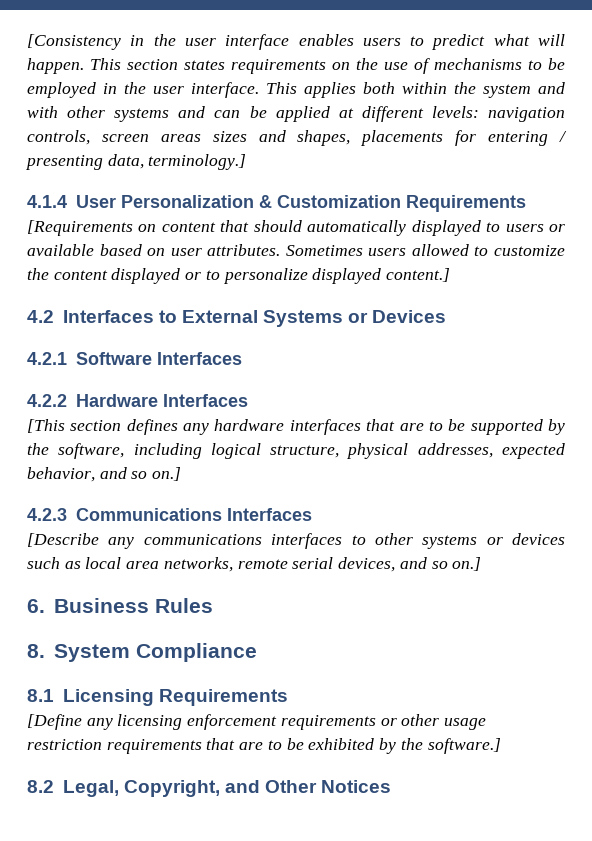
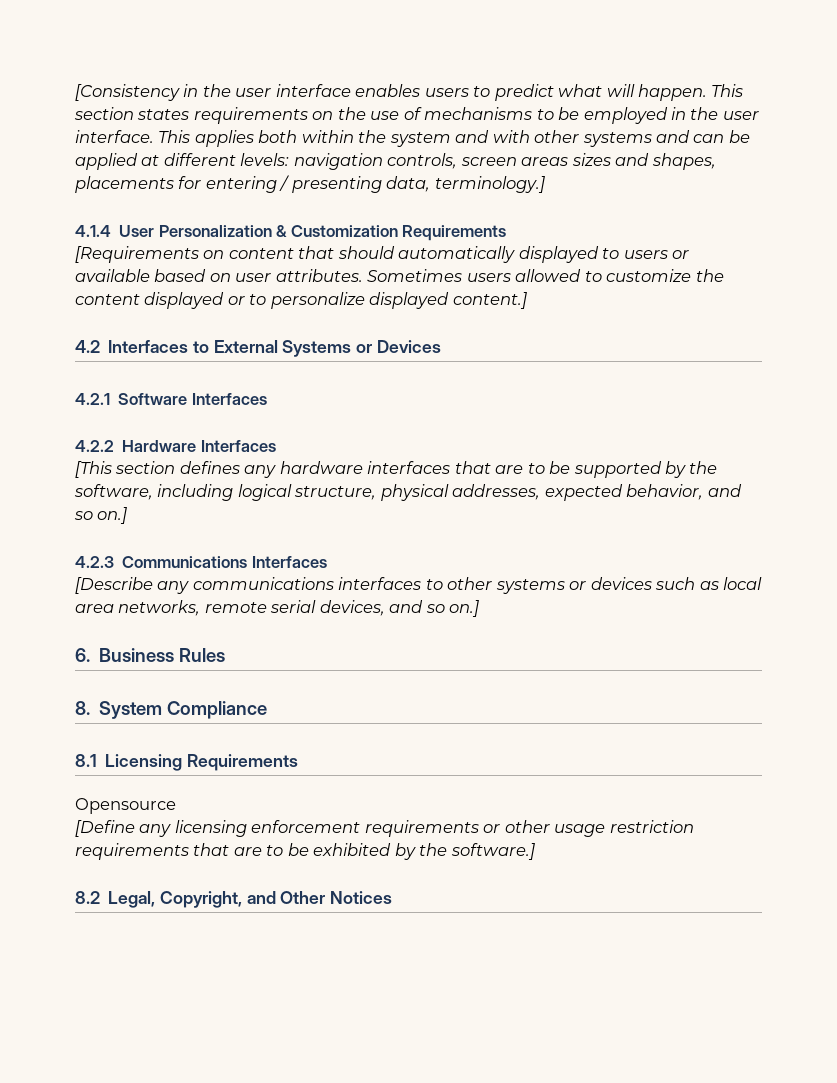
+ Opensource

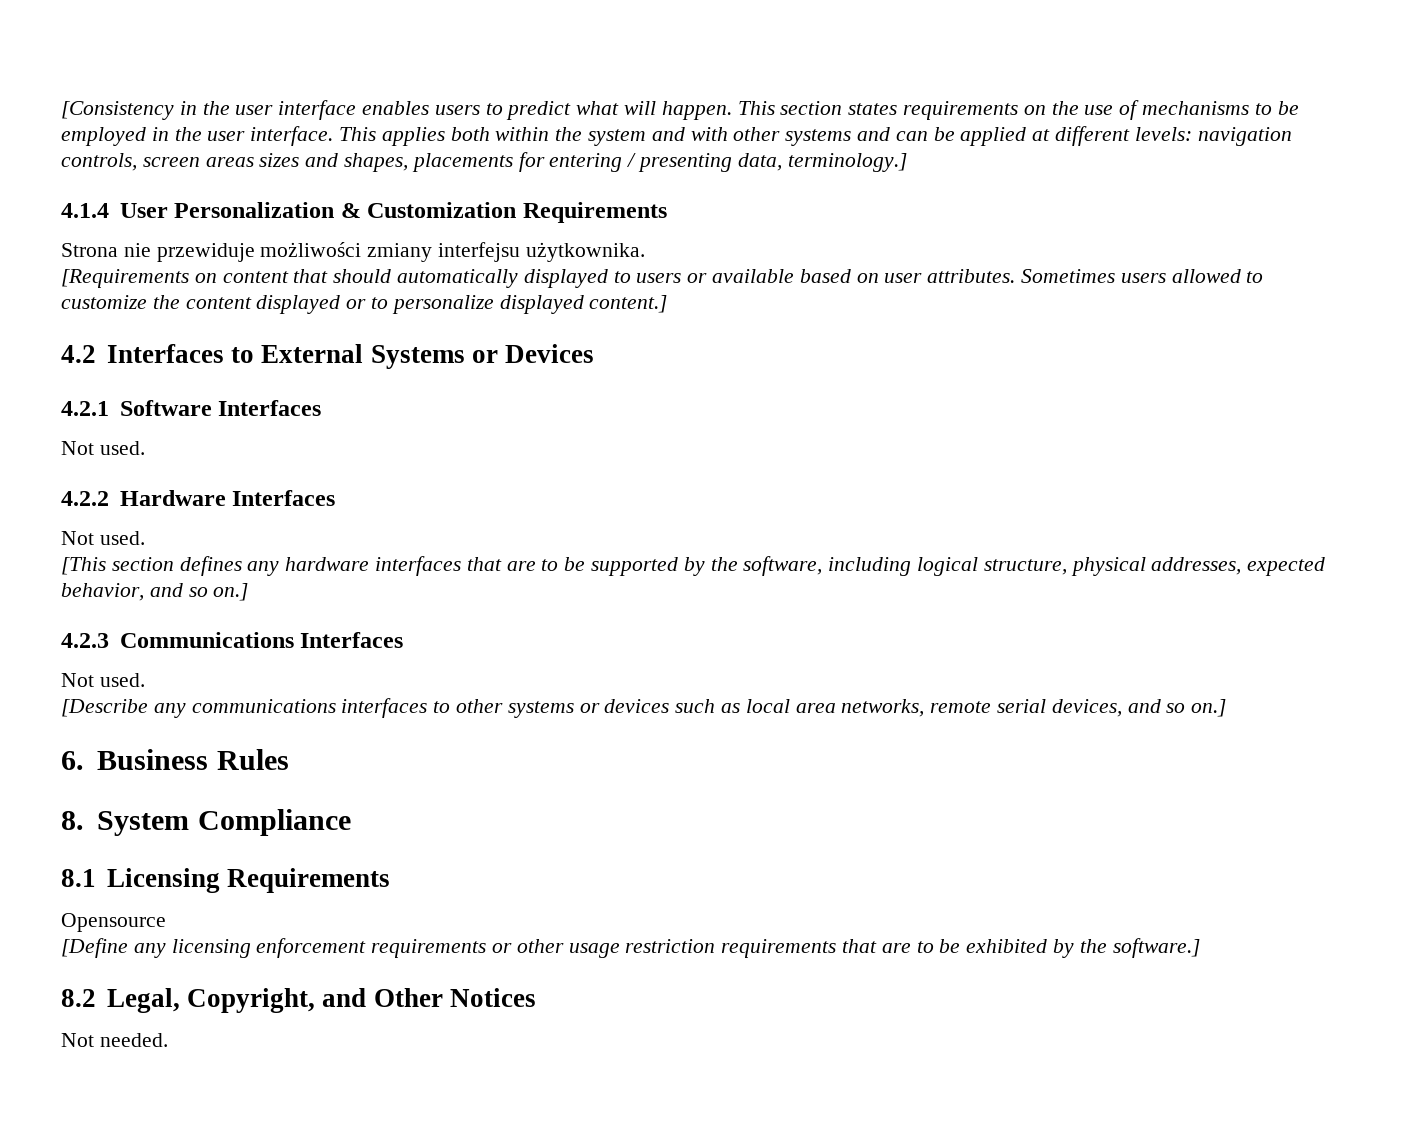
+ Strona nie przewiduje możliwości zmiany interfejsu użytkownika.
  4.2.1 Software Interfaces
+ Not used.
  4.2.2 Hardware Interfaces
+ Not used.
  4.2.3 Communications Interfaces
+ Not used.
+ Not needed.

